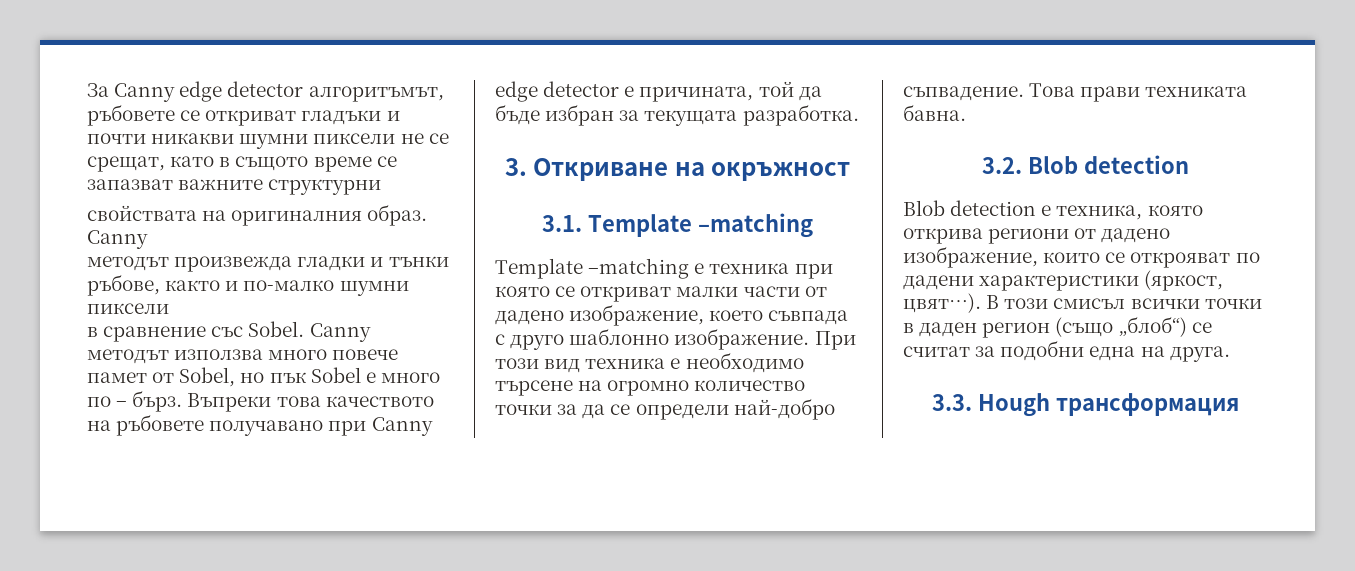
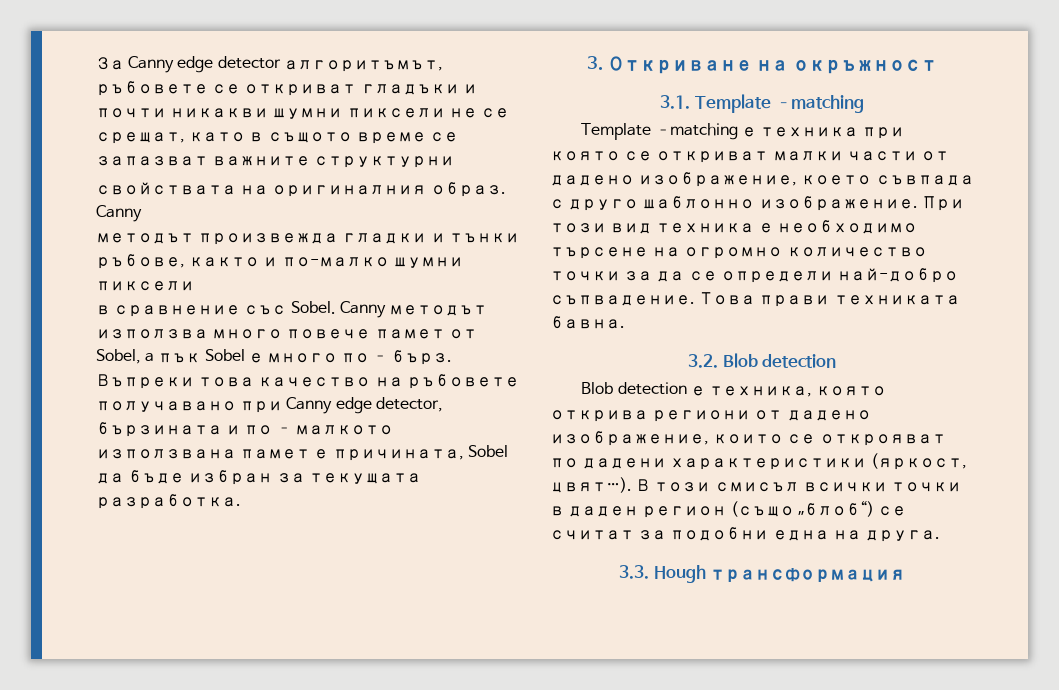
- Canny методът използва много повече памет от Sobel, но пък Sobel е много по – бърз.
+ Canny методът използва много повече памет от Sobel, a пък Sobel е много по – бърз.
- Въпреки това качеството на ръбовете получавано при Canny edge detector е причината, той да бъде избран за текущата разработка.
+ Въпреки това качество на ръбовете получавано при Canny edge detector, бързината и по – малкото използвана памет е причината, Sobel да бъде избран за текущата разработка.

